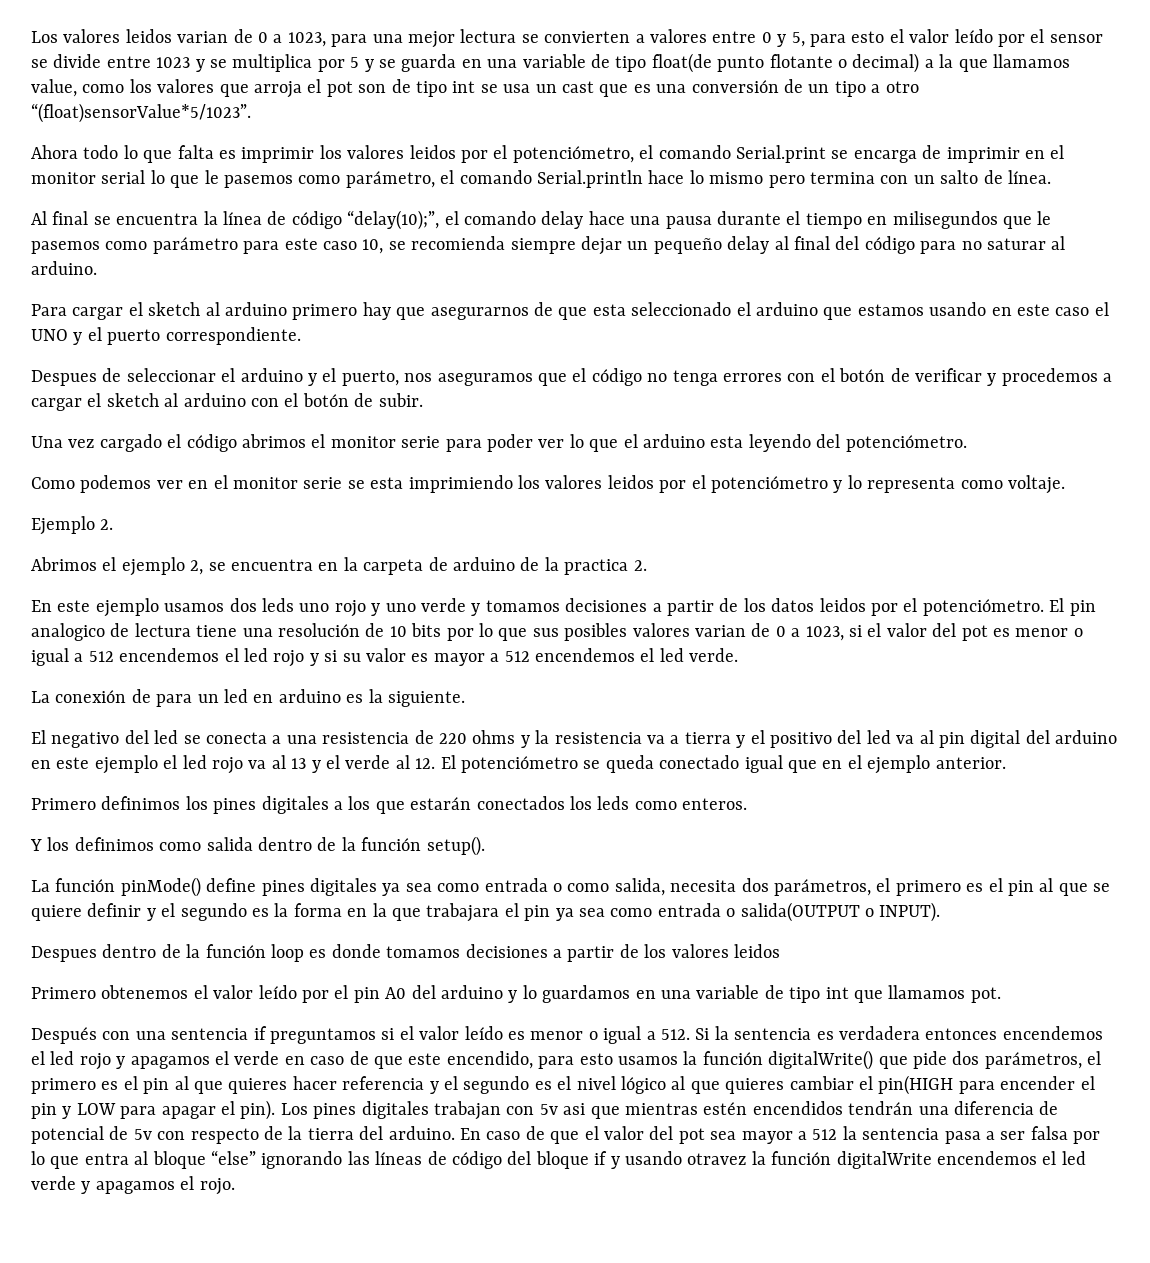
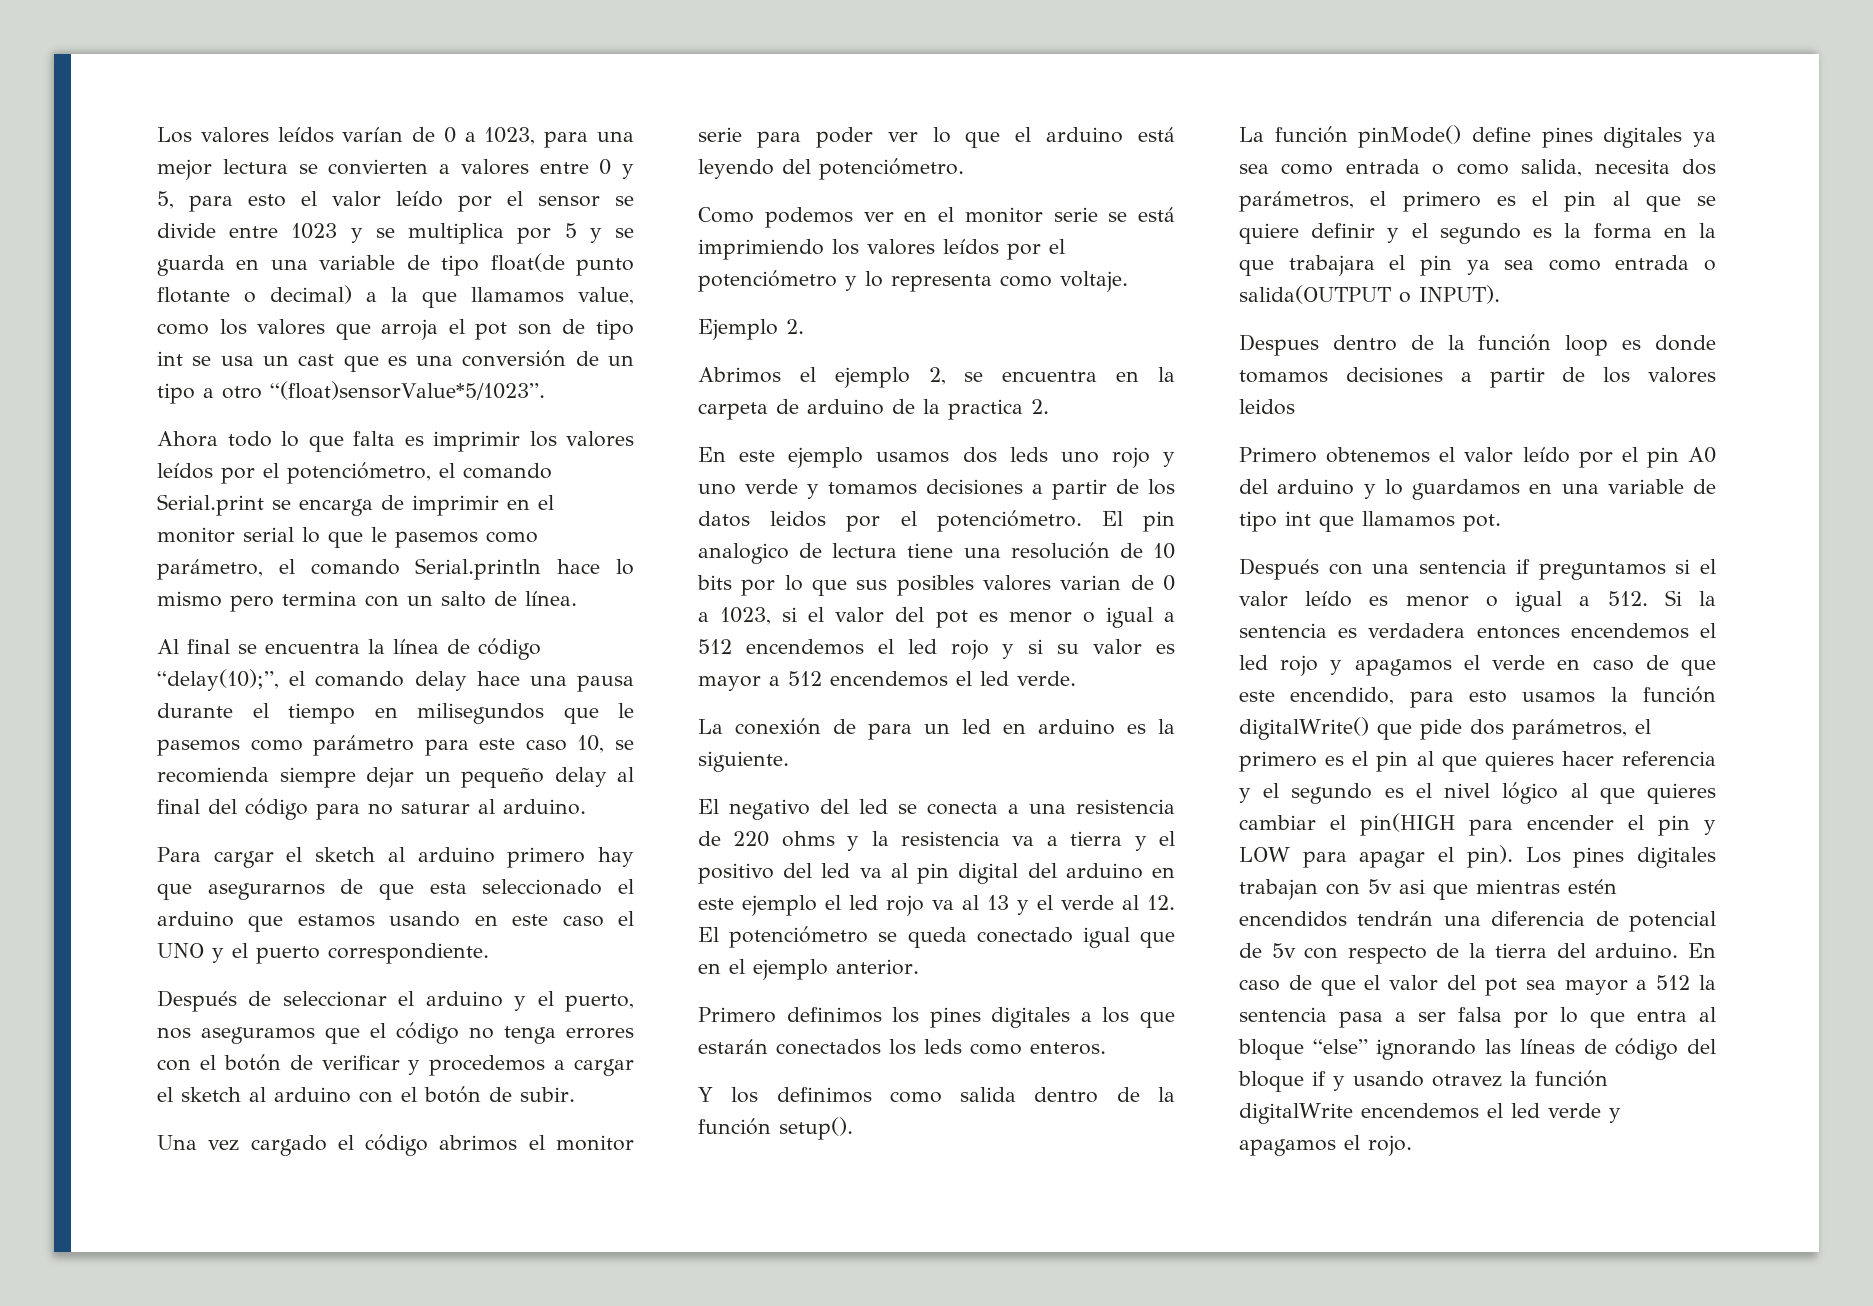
- Los valores leidos varian de 0 a 1023, para una mejor lectura se convierten a valores entre 0 y 5, para esto el valor leído por el sensor se divide entre 1023 y se multiplica por 5 y se guarda en una variable de tipo float(de punto flotante o decimal) a la que llamamos value, como los valores que arroja el pot son de tipo int se usa un cast que es una conversión de un tipo a otro “(float)sensorValue*5/1023”.
+ Los valores leídos varían de 0 a 1023, para una mejor lectura se convierten a valores entre 0 y 5, para esto el valor leído por el sensor se divide entre 1023 y se multiplica por 5 y se guarda en una variable de tipo float(de punto flotante o decimal) a la que llamamos value, como los valores que arroja el pot son de tipo int se usa un cast que es una conversión de un tipo a otro “(float)sensorValue*5/1023”.
- Ahora todo lo que falta es imprimir los valores leidos por el potenciómetro, el comando Serial.print se encarga de imprimir en el monitor serial lo que le pasemos como parámetro, el comando Serial.println hace lo mismo pero termina con un salto de línea.
+ Ahora todo lo que falta es imprimir los valores leídos por el potenciómetro, el comando Serial.print se encarga de imprimir en el monitor serial lo que le pasemos como parámetro, el comando Serial.println hace lo mismo pero termina con un salto de línea.
- Despues de seleccionar el arduino y el puerto, nos aseguramos que el código no tenga errores con el botón de verificar y procedemos a cargar el sketch al arduino con el botón de subir.
+ Después de seleccionar el arduino y el puerto, nos aseguramos que el código no tenga errores con el botón de verificar y procedemos a cargar el sketch al arduino con el botón de subir.
- Una vez cargado el código abrimos el monitor serie para poder ver lo que el arduino esta leyendo del potenciómetro.
+ Una vez cargado el código abrimos el monitor serie para poder ver lo que el arduino está leyendo del potenciómetro.
- Como podemos ver en el monitor serie se esta imprimiendo los valores leidos por el potenciómetro y lo representa como voltaje.
+ Como podemos ver en el monitor serie se está imprimiendo los valores leídos por el potenciómetro y lo representa como voltaje.

